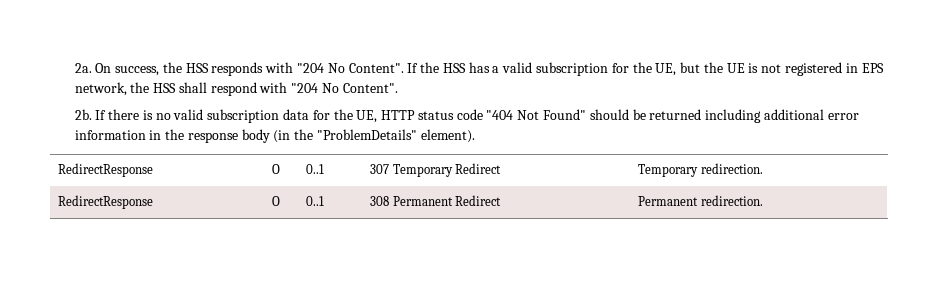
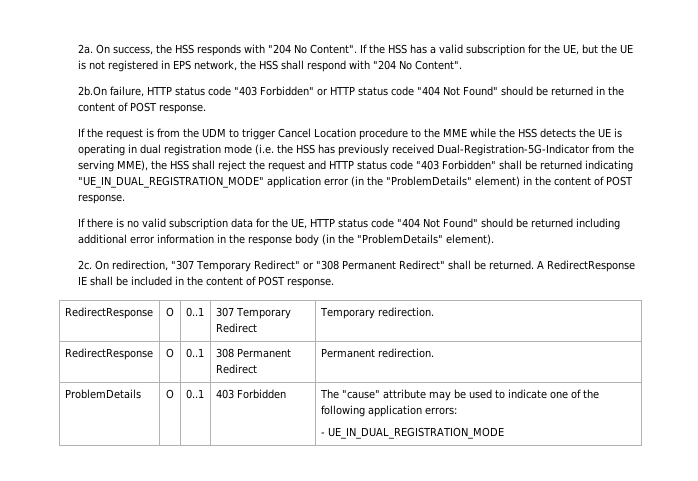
- 2b. If there is no valid subscription data for the UE, HTTP status code "404 Not Found" should be returned including additional error information in the response body (in the "ProblemDetails" element).
+ 2b.On failure, HTTP status code "403 Forbidden" or HTTP status code "404 Not Found" should be returned in the content of POST response.
+ If the request is from the UDM to trigger Cancel Location procedure to the MME while the HSS detects the UE is operating in dual registration mode (i.e. the HSS has previously received Dual-Registration-5G-Indicator from the serving MME), the HSS shall reject the request and HTTP status code "403 Forbidden" shall be returned indicating "UE_IN_DUAL_REGISTRATION_MODE" application error (in the "ProblemDetails" element) in the content of POST response.
+ If there is no valid subscription data for the UE, HTTP status code "404 Not Found" should be returned including additional error information in the response body (in the "ProblemDetails" element).
+ 2c. On redirection, "307 Temporary Redirect" or "308 Permanent Redirect" shall be returned. A RedirectResponse IE shall be included in the content of POST response.
+ ProblemDetails | O | 0..1 | 403 Forbidden | The "cause" attribute may be used to indicate one of the following application errors:
+ - UE_IN_DUAL_REGISTRATION_MODE

